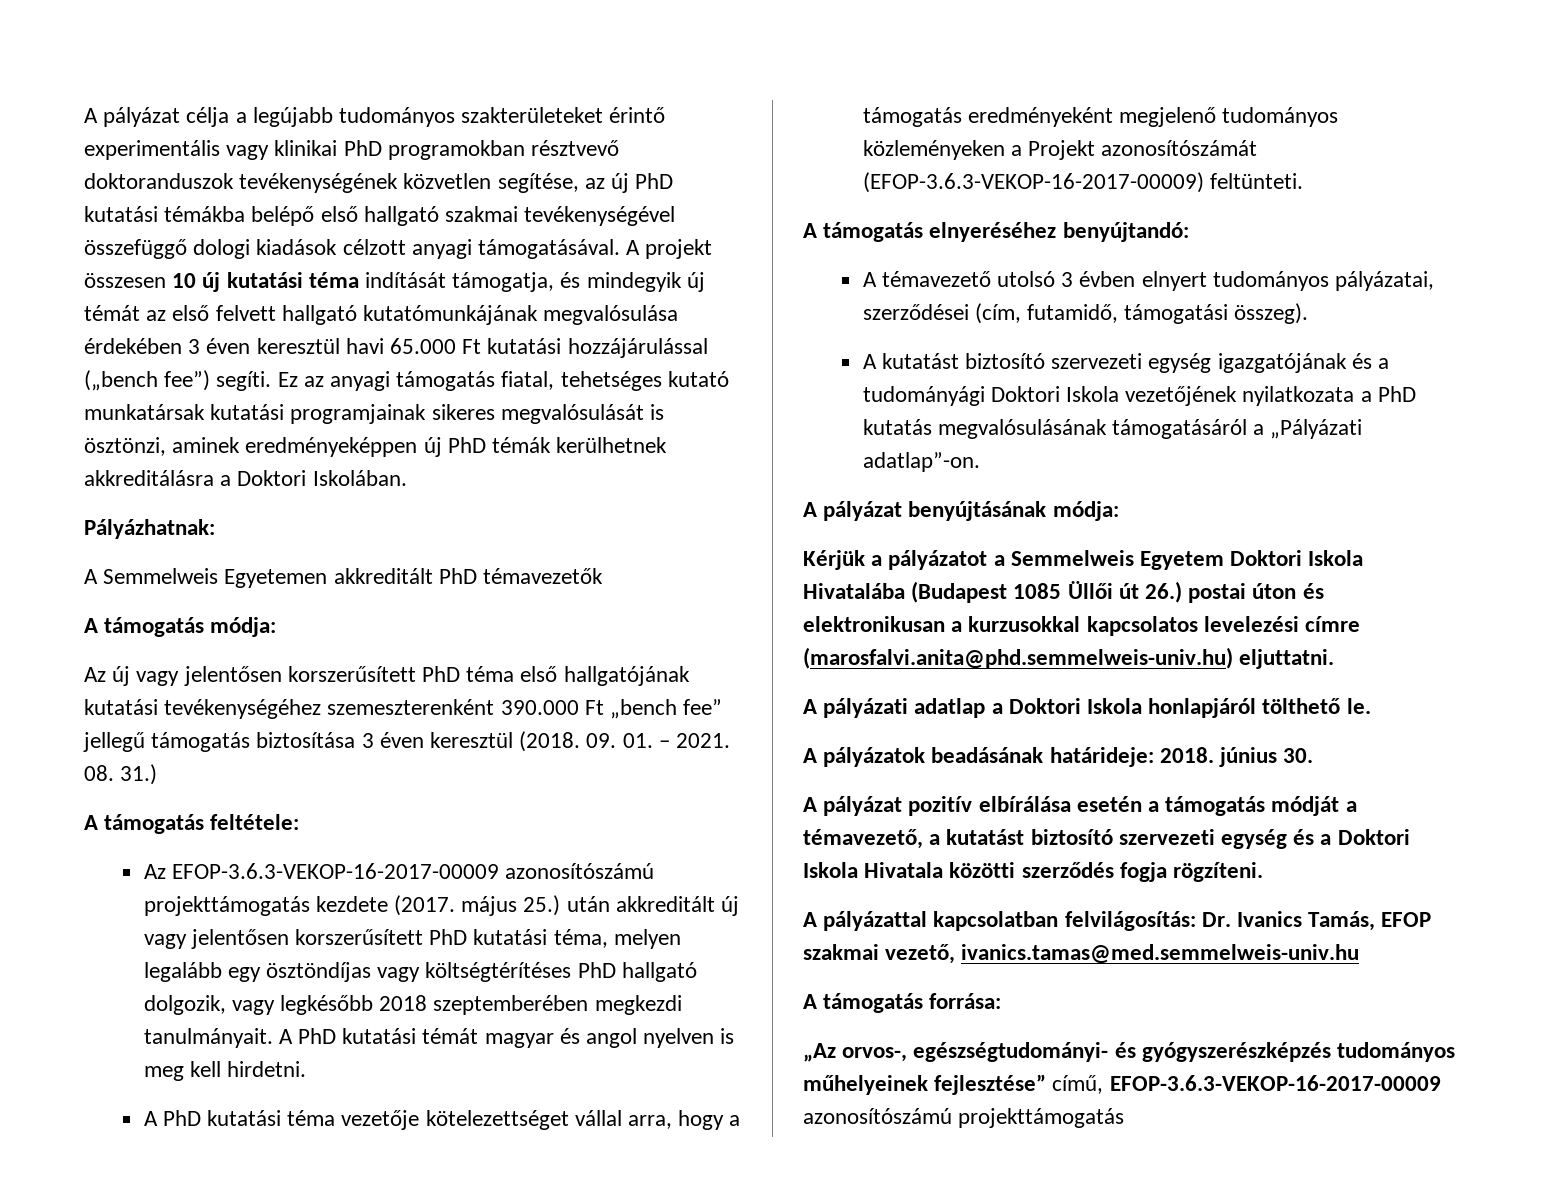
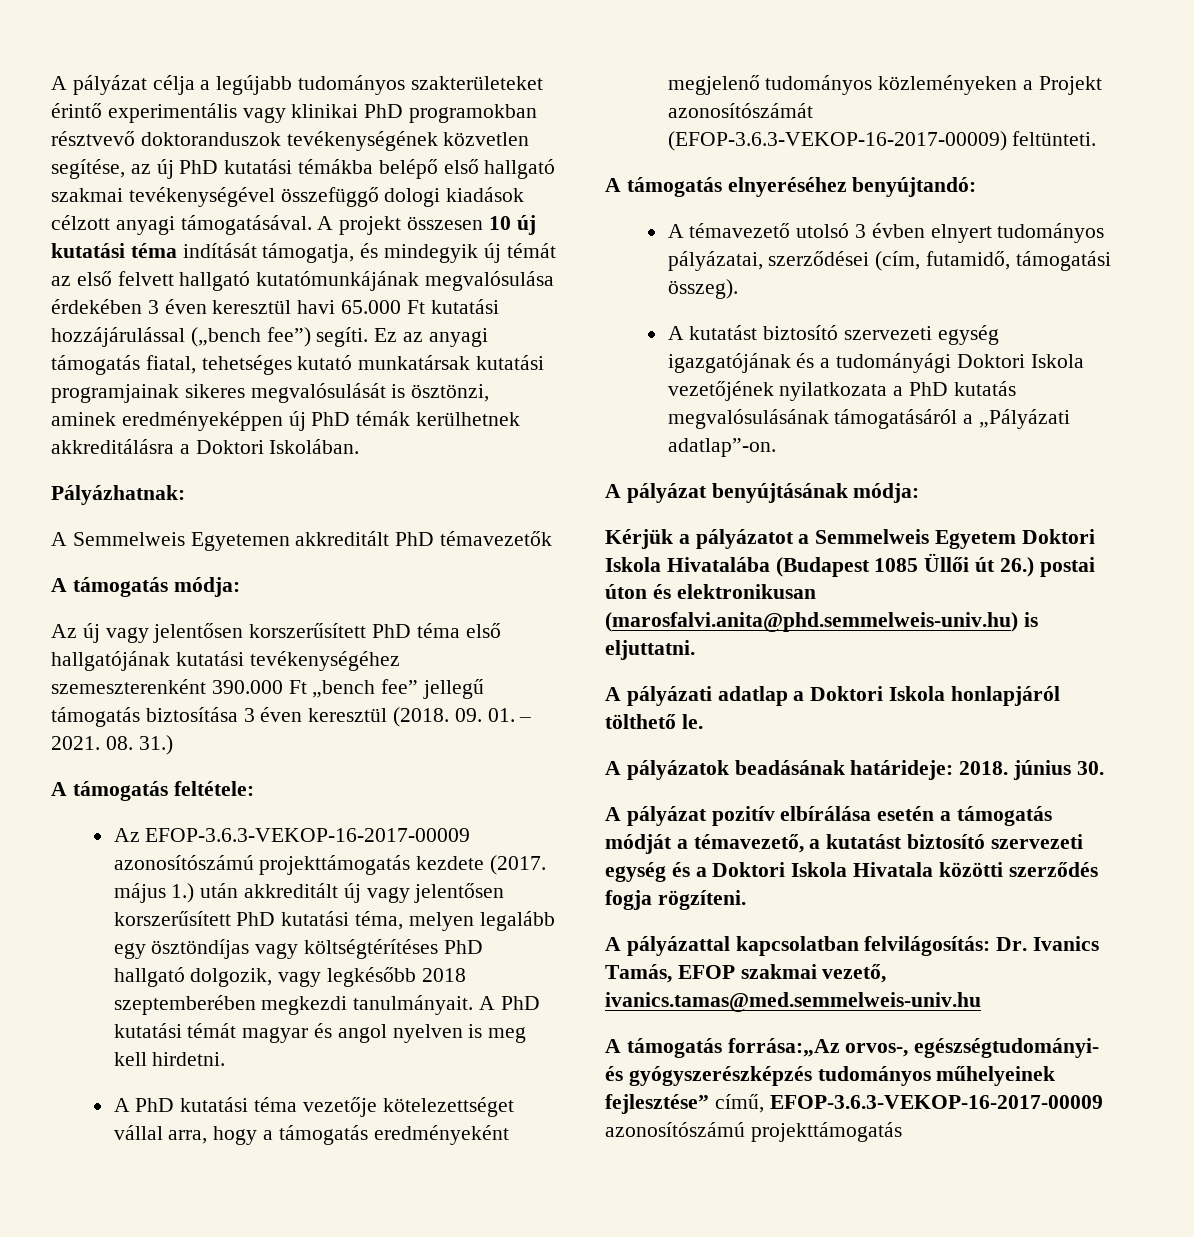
- Az EFOP-3.6.3-VEKOP-16-2017-00009 azonosítószámú projekttámogatás kezdete (2017. május 25.) után akkreditált új vagy jelentősen korszerűsített PhD kutatási téma, melyen legalább egy ösztöndíjas vagy költségtérítéses PhD hallgató dolgozik, vagy legkésőbb 2018 szeptemberében megkezdi tanulmányait.
+ Az EFOP-3.6.3-VEKOP-16-2017-00009 azonosítószámú projekttámogatás kezdete (2017. május 1.) után akkreditált új vagy jelentősen korszerűsített PhD kutatási téma, melyen legalább egy ösztöndíjas vagy költségtérítéses PhD hallgató dolgozik, vagy legkésőbb 2018 szeptemberében megkezdi tanulmányait.
- Kérjük a pályázatot a Semmelweis Egyetem Doktori Iskola Hivatalába (Budapest 1085 Üllői út 26.) postai úton és elektronikusan a kurzusokkal kapcsolatos levelezési címre (marosfalvi.anita@phd.semmelweis-univ.hu) eljuttatni.
+ Kérjük a pályázatot a Semmelweis Egyetem Doktori Iskola Hivatalába (Budapest 1085 Üllői út 26.) postai úton és elektronikusan (marosfalvi.anita@phd.semmelweis-univ.hu) is eljuttatni.
- A támogatás forrása:
- „Az orvos-, egészségtudományi- és gyógyszerészképzés tudományos műhelyeinek fejlesztése” című, EFOP-3.6.3-VEKOP-16-2017-00009 azonosítószámú projekttámogatás
+ A támogatás forrása:„Az orvos-, egészségtudományi- és gyógyszerészképzés tudományos műhelyeinek fejlesztése” című, EFOP-3.6.3-VEKOP-16-2017-00009 azonosítószámú projekttámogatás

